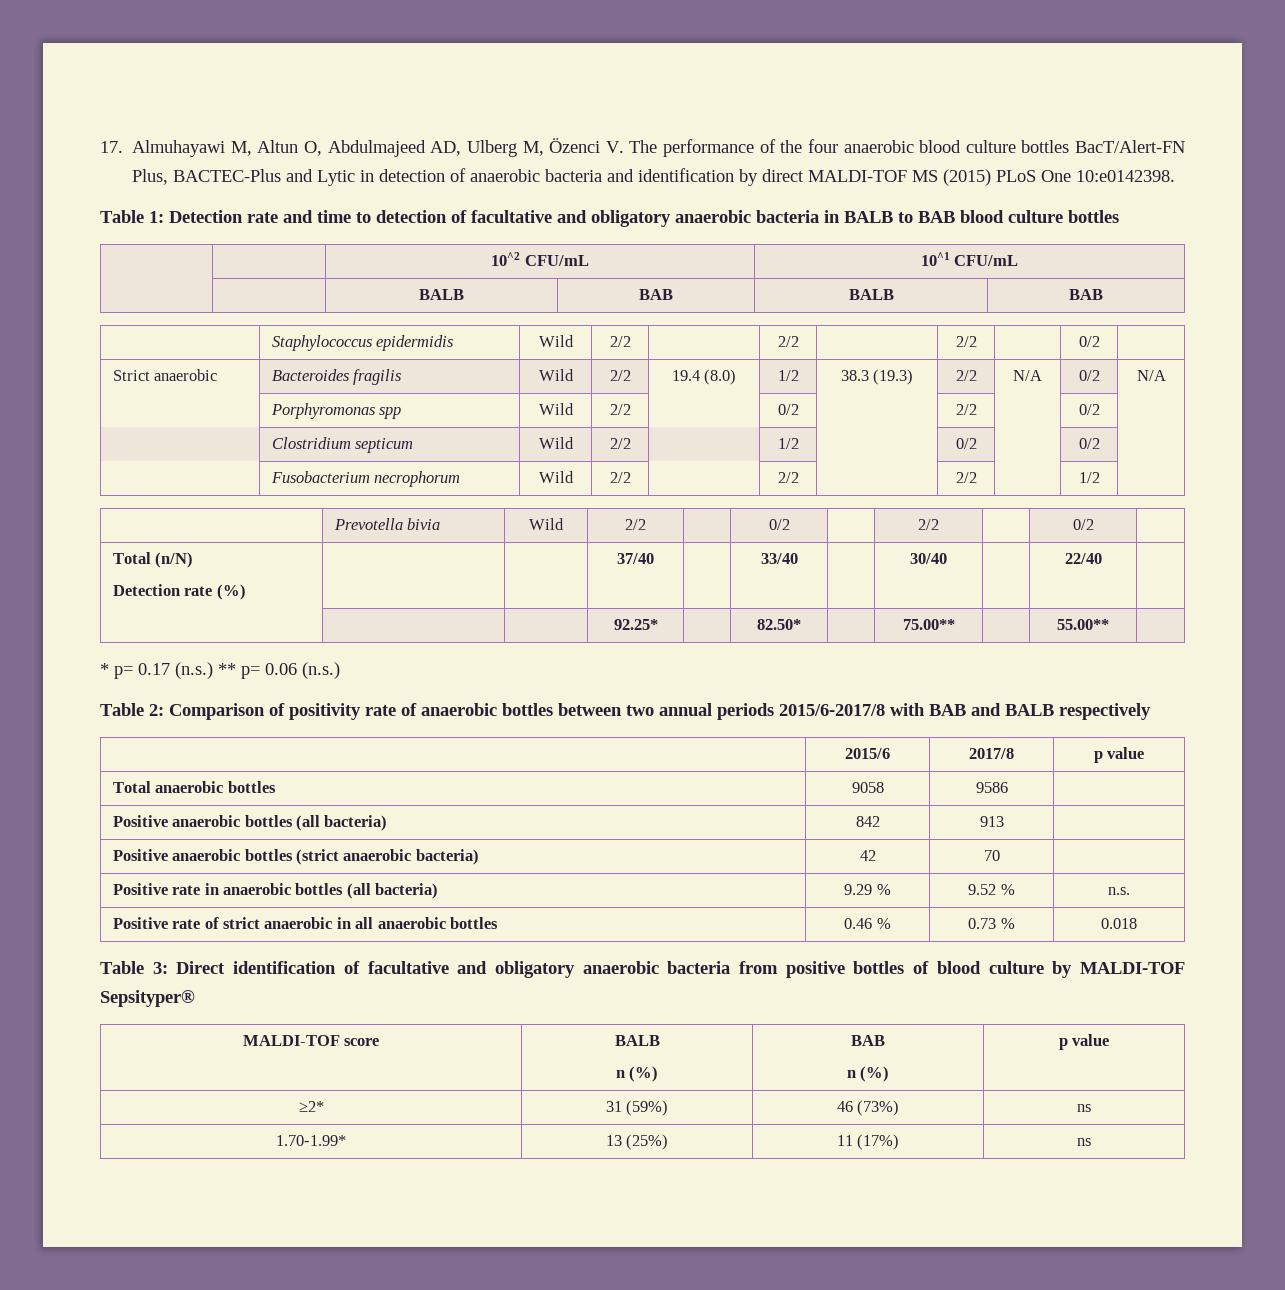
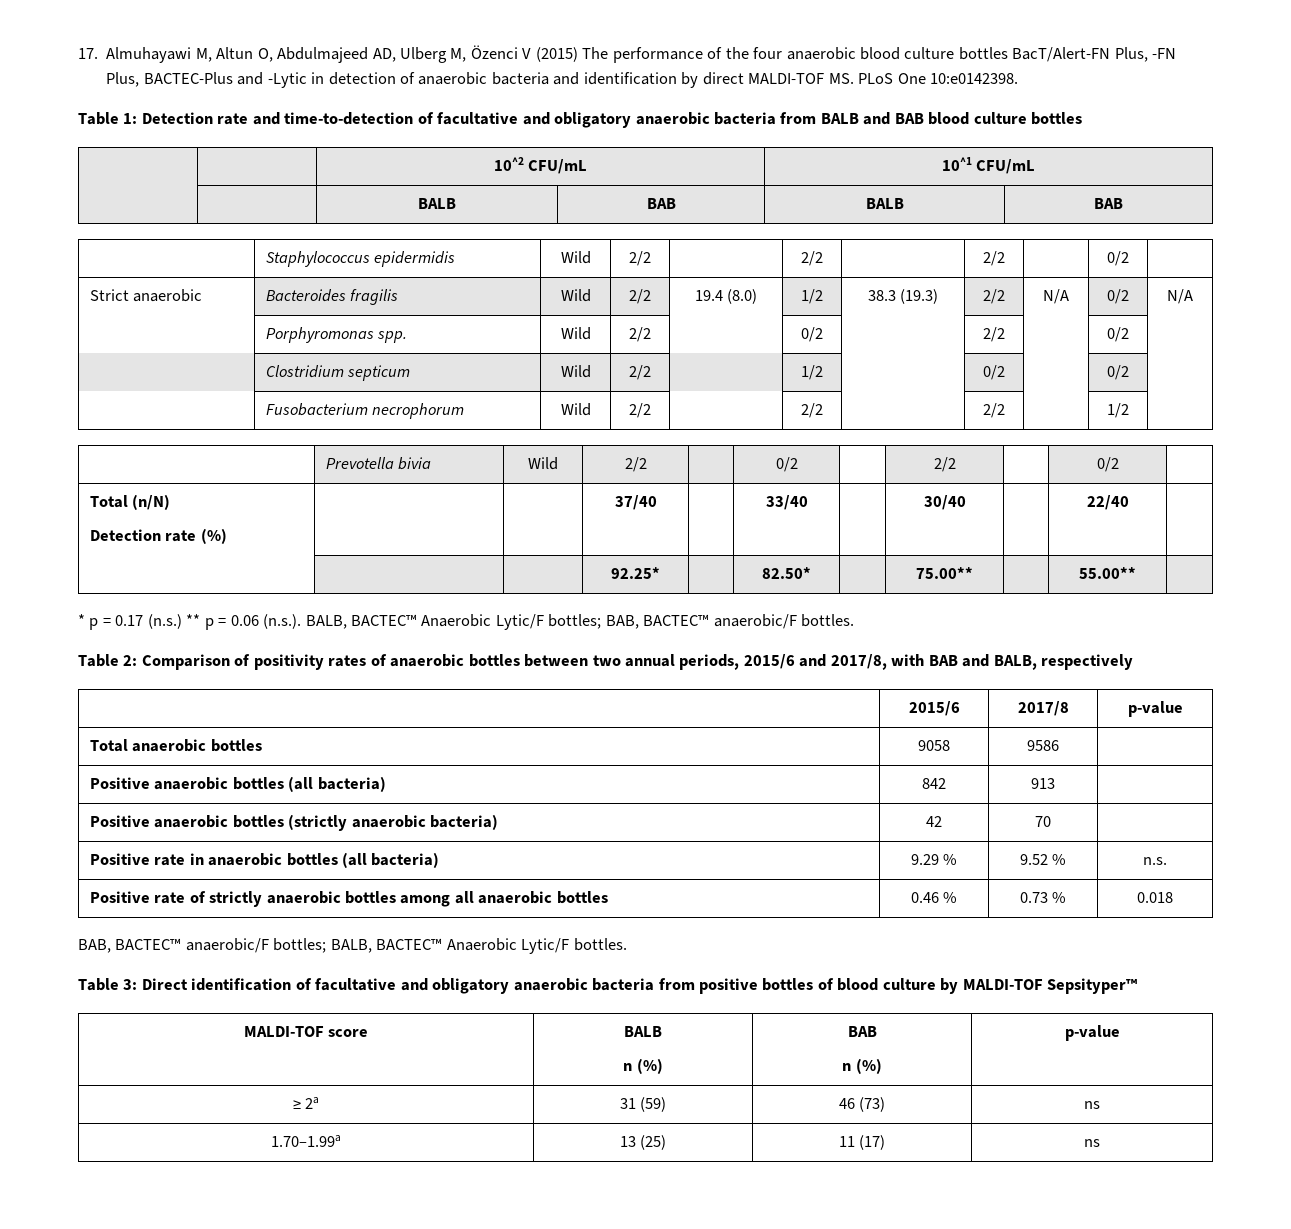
- 17. Almuhayawi M, Altun O, Abdulmajeed AD, Ulberg M, Özenci V. The performance of the four anaerobic blood culture bottles BacT/Alert-FN Plus, BACTEC-Plus and Lytic in detection of anaerobic bacteria and identification by direct MALDI-TOF MS (2015) PLoS One 10:e0142398.
+ 17. Almuhayawi M, Altun O, Abdulmajeed AD, Ulberg M, Özenci V (2015) The performance of the four anaerobic blood culture bottles BacT/Alert-FN Plus, -FN Plus, BACTEC-Plus and -Lytic in detection of anaerobic bacteria and identification by direct MALDI-TOF MS. PLoS One 10:e0142398.
- Table 1: Detection rate and time to detection of facultative and obligatory anaerobic bacteria in BALB to BAB blood culture bottles
+ Table 1: Detection rate and time-to-detection of facultative and obligatory anaerobic bacteria from BALB and BAB blood culture bottles
- | Porphyromonas spp | Wild | 2/2 | | 0/2 | | 2/2 | | 0/2 |
+ | Porphyromonas spp. | Wild | 2/2 | | 0/2 | | 2/2 | | 0/2 |
- * p= 0.17 (n.s.) ** p= 0.06 (n.s.)
+ * p = 0.17 (n.s.) ** p = 0.06 (n.s.). BALB, BACTEC™ Anaerobic Lytic/F bottles; BAB, BACTEC™ anaerobic/F bottles.
- Table 2: Comparison of positivity rate of anaerobic bottles between two annual periods 2015/6-2017/8 with BAB and BALB respectively
+ Table 2: Comparison of positivity rates of anaerobic bottles between two annual periods, 2015/6 and 2017/8, with BAB and BALB, respectively
- | 2015/6 | 2017/8 | p value
+ | 2015/6 | 2017/8 | p-value
- Positive anaerobic bottles (strict anaerobic bacteria) | 42 | 70 |
+ Positive anaerobic bottles (strictly anaerobic bacteria) | 42 | 70 |
- Positive rate of strict anaerobic in all anaerobic bottles | 0.46 % | 0.73 % | 0.018
+ Positive rate of strictly anaerobic bottles among all anaerobic bottles | 0.46 % | 0.73 % | 0.018
+ BAB, BACTEC™ anaerobic/F bottles; BALB, BACTEC™ Anaerobic Lytic/F bottles.
- Table 3: Direct identification of facultative and obligatory anaerobic bacteria from positive bottles of blood culture by MALDI-TOF Sepsityper®
+ Table 3: Direct identification of facultative and obligatory anaerobic bacteria from positive bottles of blood culture by MALDI-TOF Sepsityper™
  MALDI-TOF score | BALB
  n (%) | BAB
- n (%) | p value
- ≥2* | 31 (59%) | 46 (73%) | ns
+ n (%) | p-value
+ ≥ 2a | 31 (59) | 46 (73) | ns
- 1.70-1.99* | 13 (25%) | 11 (17%) | ns
+ 1.70–1.99a | 13 (25) | 11 (17) | ns

